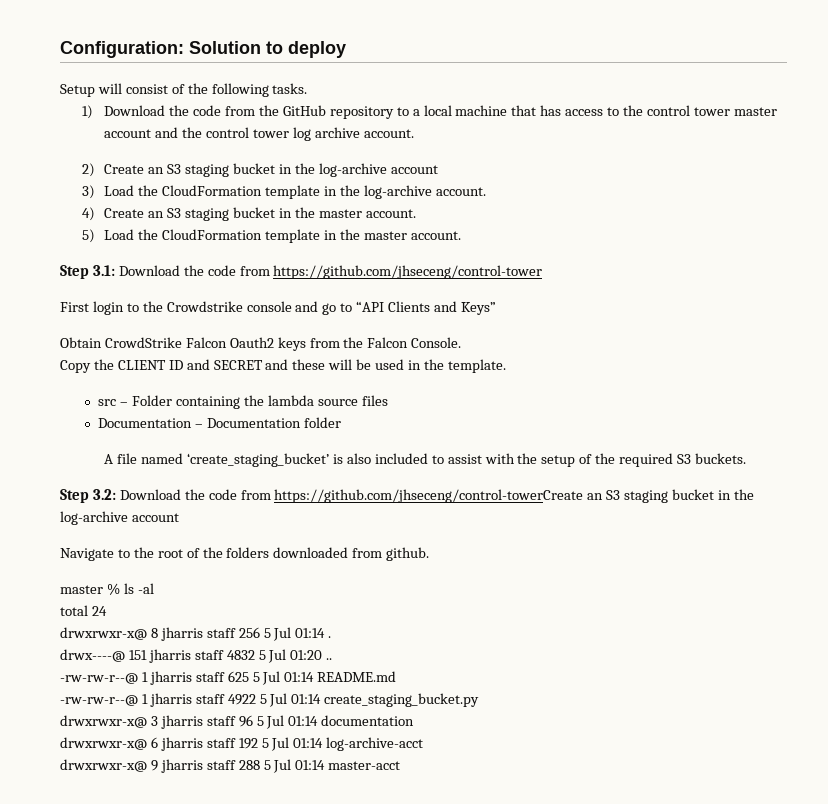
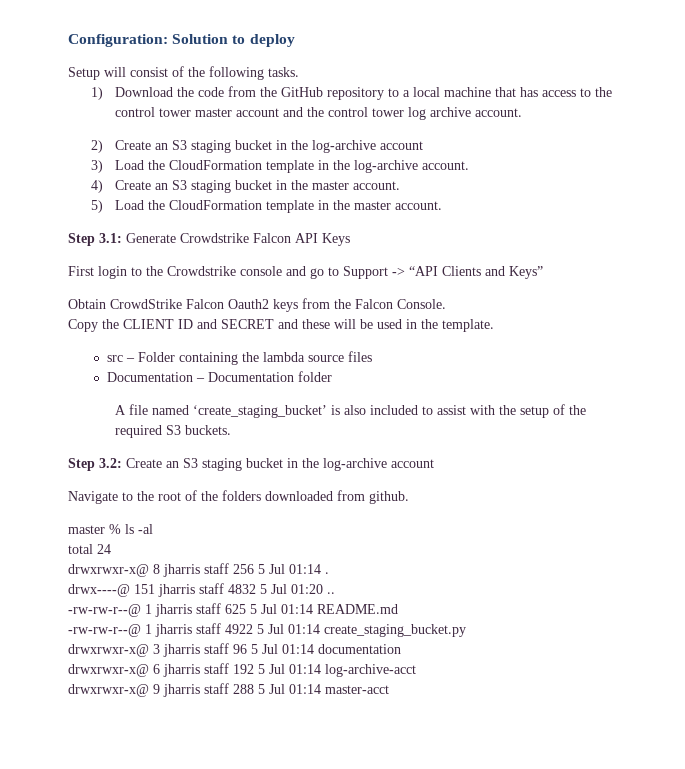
- Step 3.1: Download the code from https://github.com/jhseceng/control-tower
+ Step 3.1: Generate Crowdstrike Falcon API Keys
- First login to the Crowdstrike console and go to “API Clients and Keys”
+ First login to the Crowdstrike console and go to Support -> “API Clients and Keys”
- Step 3.2: Download the code from https://github.com/jhseceng/control-towerCreate an S3 staging bucket in the log-archive account
+ Step 3.2: Create an S3 staging bucket in the log-archive account

